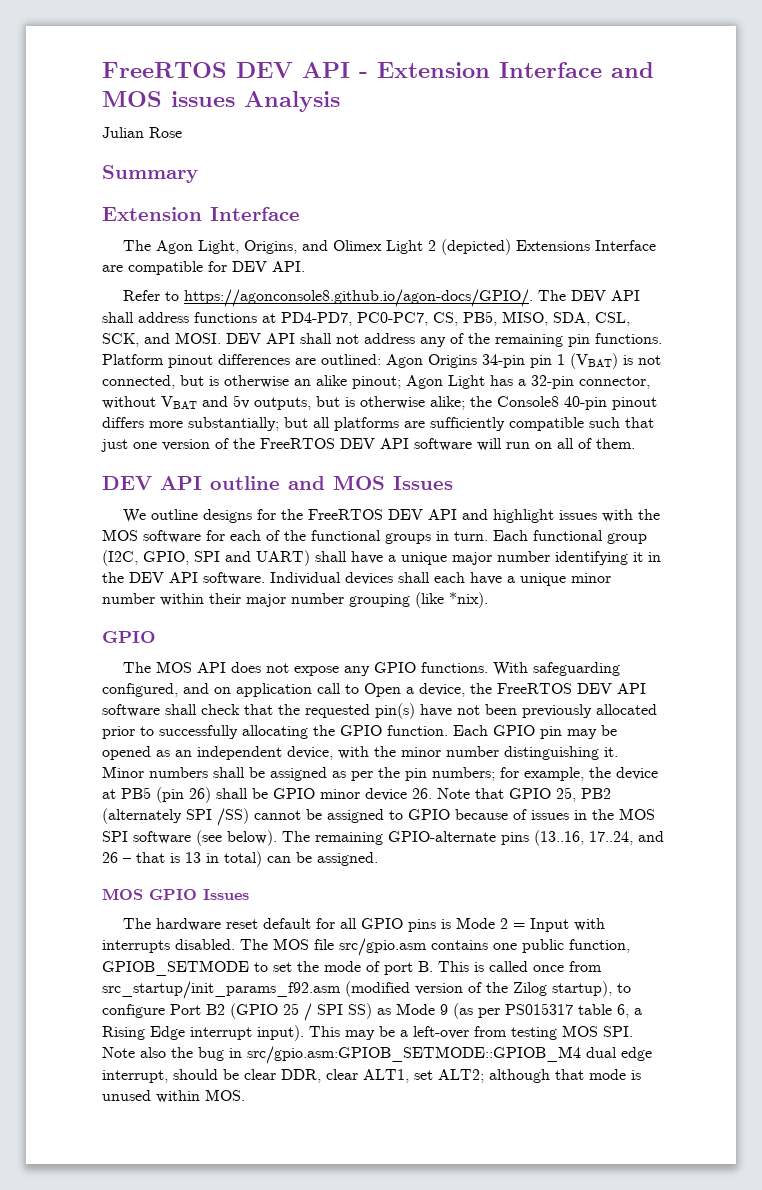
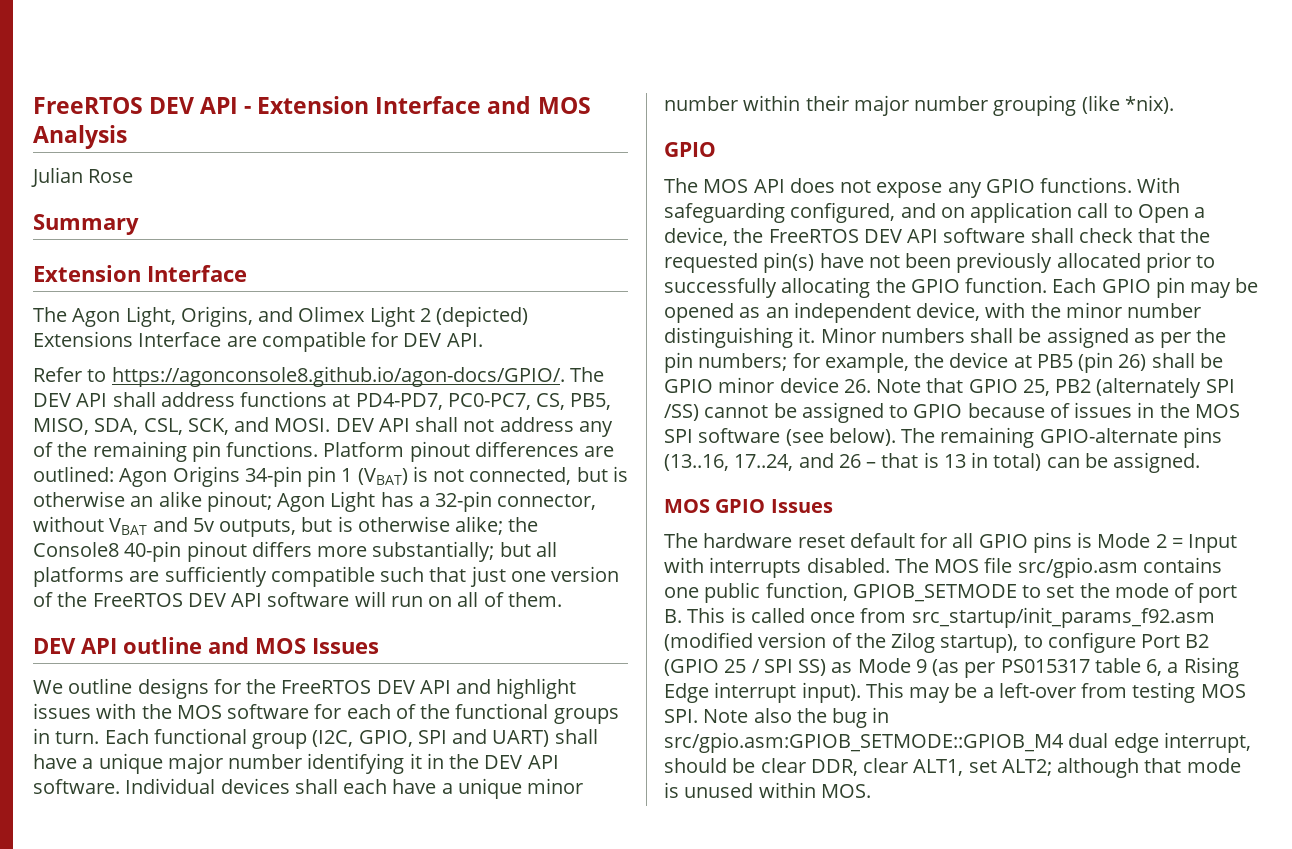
- FreeRTOS DEV API - Extension Interface and MOS issues Analysis
+ FreeRTOS DEV API - Extension Interface and MOS Analysis

